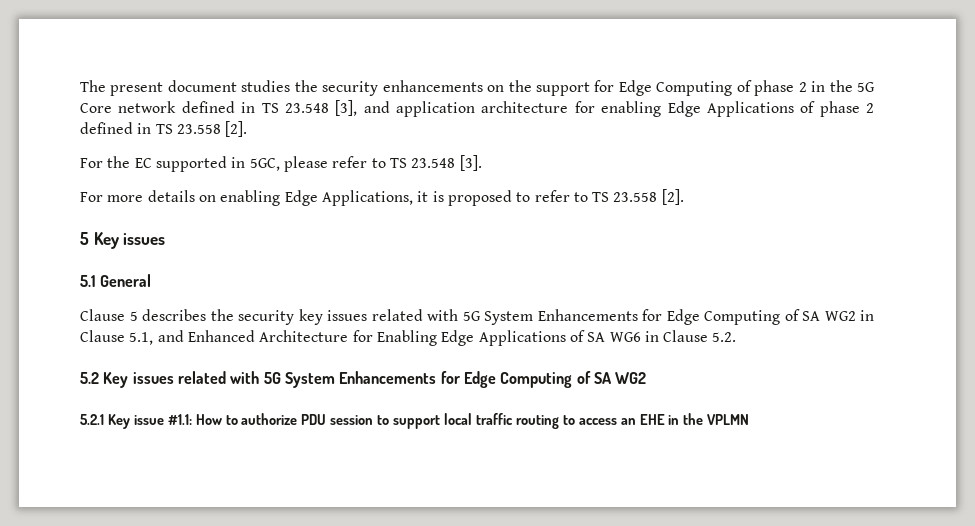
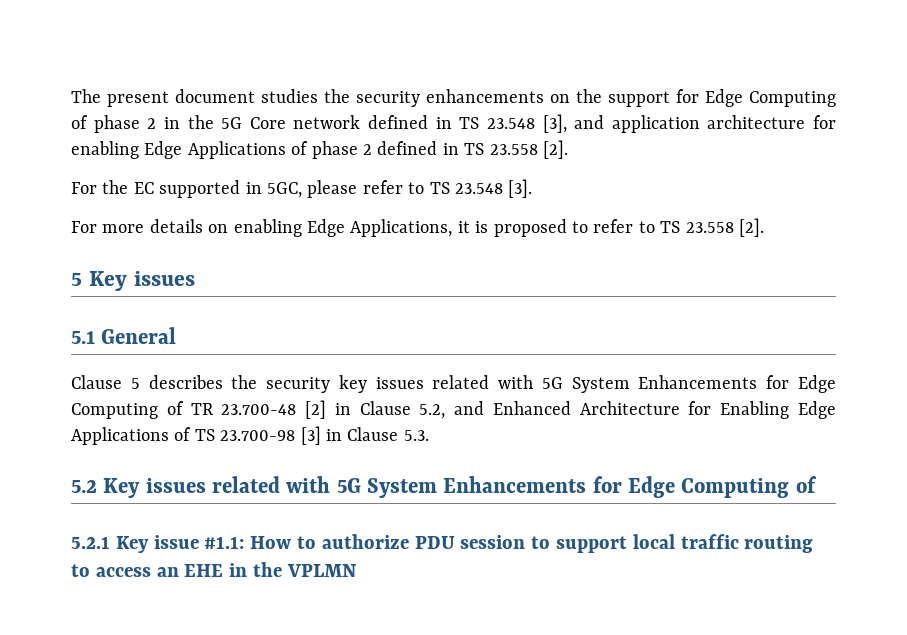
- Clause 5 describes the security key issues related with 5G System Enhancements for Edge Computing of SA WG2 in Clause 5.1, and Enhanced Architecture for Enabling Edge Applications of SA WG6 in Clause 5.2.
+ Clause 5 describes the security key issues related with 5G System Enhancements for Edge Computing of TR 23.700-48 [2] in Clause 5.2, and Enhanced Architecture for Enabling Edge Applications of TS 23.700-98 [3] in Clause 5.3.
- 5.2 Key issues related with 5G System Enhancements for Edge Computing of SA WG2
+ 5.2 Key issues related with 5G System Enhancements for Edge Computing of

